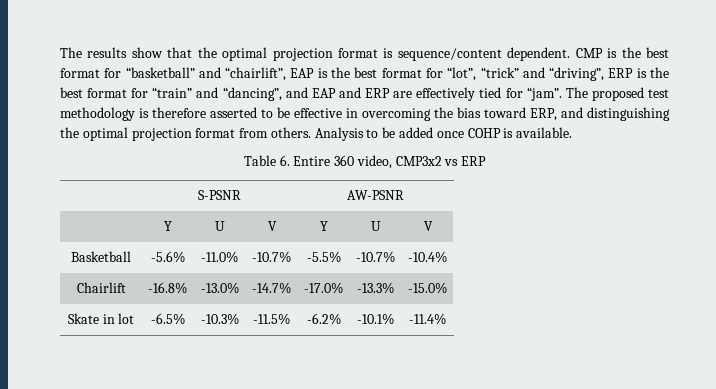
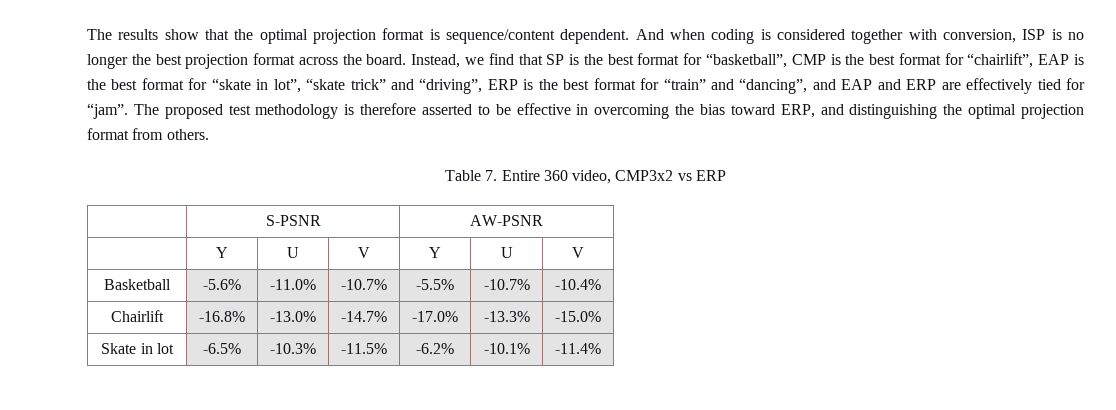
- CMP is the best format for “basketball” and “chairlift”, EAP is the best format for “lot”, “trick” and “driving”, ERP is the best format for “train” and “dancing”, and EAP and ERP are effectively tied for “jam”.
+ And when coding is considered together with conversion, ISP is no longer the best projection format across the board. Instead, we find that SP is the best format for “basketball”, CMP is the best format for “chairlift”, EAP is the best format for “skate in lot”, “skate trick” and “driving”, ERP is the best format for “train” and “dancing”, and EAP and ERP are effectively tied for “jam”.
- Analysis to be added once COHP is available.
- Table 6. Entire 360 video, CMP3x2 vs ERP
+ Table 7. Entire 360 video, CMP3x2 vs ERP

